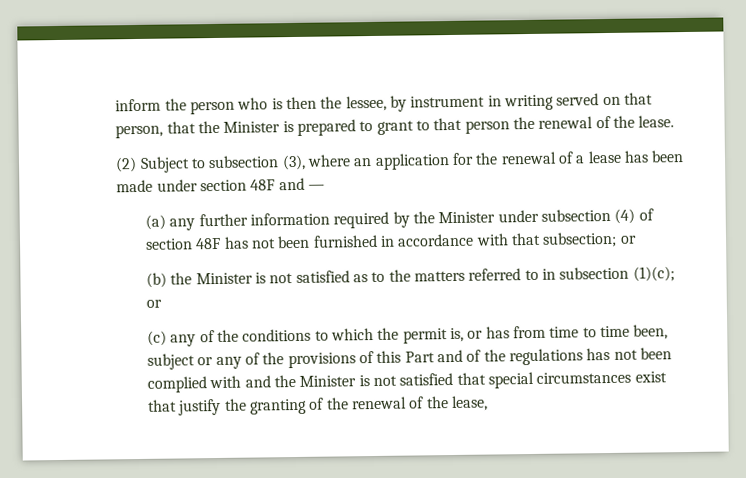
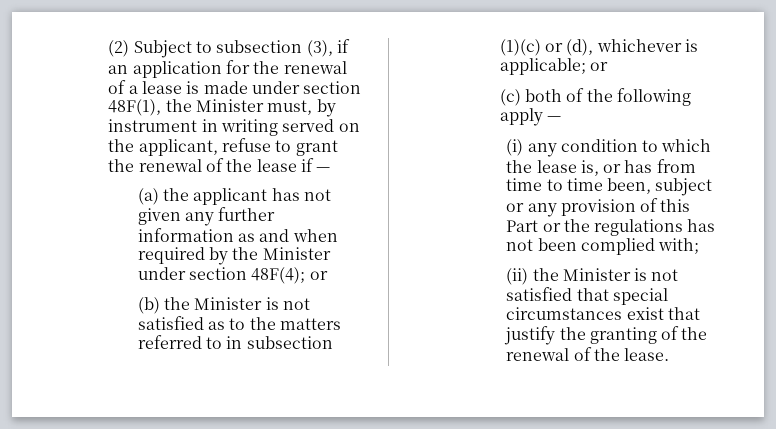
- inform the person who is then the lessee, by instrument in writing served on that person, that the Minister is prepared to grant to that person the renewal of the lease.
- (2) Subject to subsection (3), where an application for the renewal of a lease has been made under section 48F and —
- (a) any further information required by the Minister under subsection (4) of section 48F has not been furnished in accordance with that subsection; or
+ (2) Subject to subsection (3), if an application for the renewal of a lease is made under section 48F(1), the Minister must, by instrument in writing served on the applicant, refuse to grant the renewal of the lease if —
+ (a) the applicant has not given any further information as and when required by the Minister under section 48F(4); or
- (b) the Minister is not satisfied as to the matters referred to in subsection (1)(c); or
+ (b) the Minister is not satisfied as to the matters referred to in subsection (1)(c) or (d), whichever is applicable; or
- (c) any of the conditions to which the permit is, or has from time to time been, subject or any of the provisions of this Part and of the regulations has not been complied with and the Minister is not satisfied that special circumstances exist that justify the granting of the renewal of the lease,
+ (c) both of the following apply —
+ (i) any condition to which the lease is, or has from time to time been, subject or any provision of this Part or the regulations has not been complied with;
+ (ii) the Minister is not satisfied that special circumstances exist that justify the granting of the renewal of the lease.

